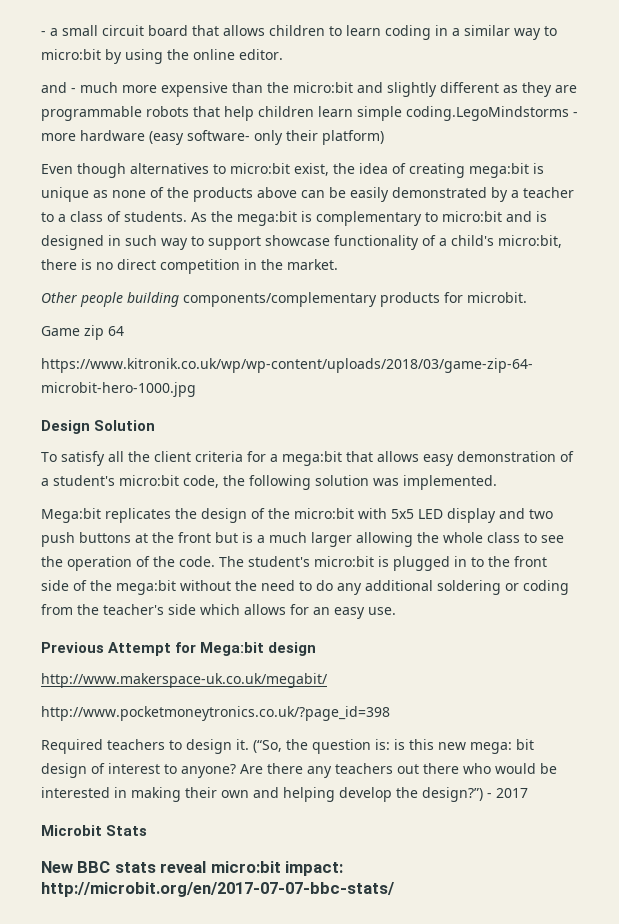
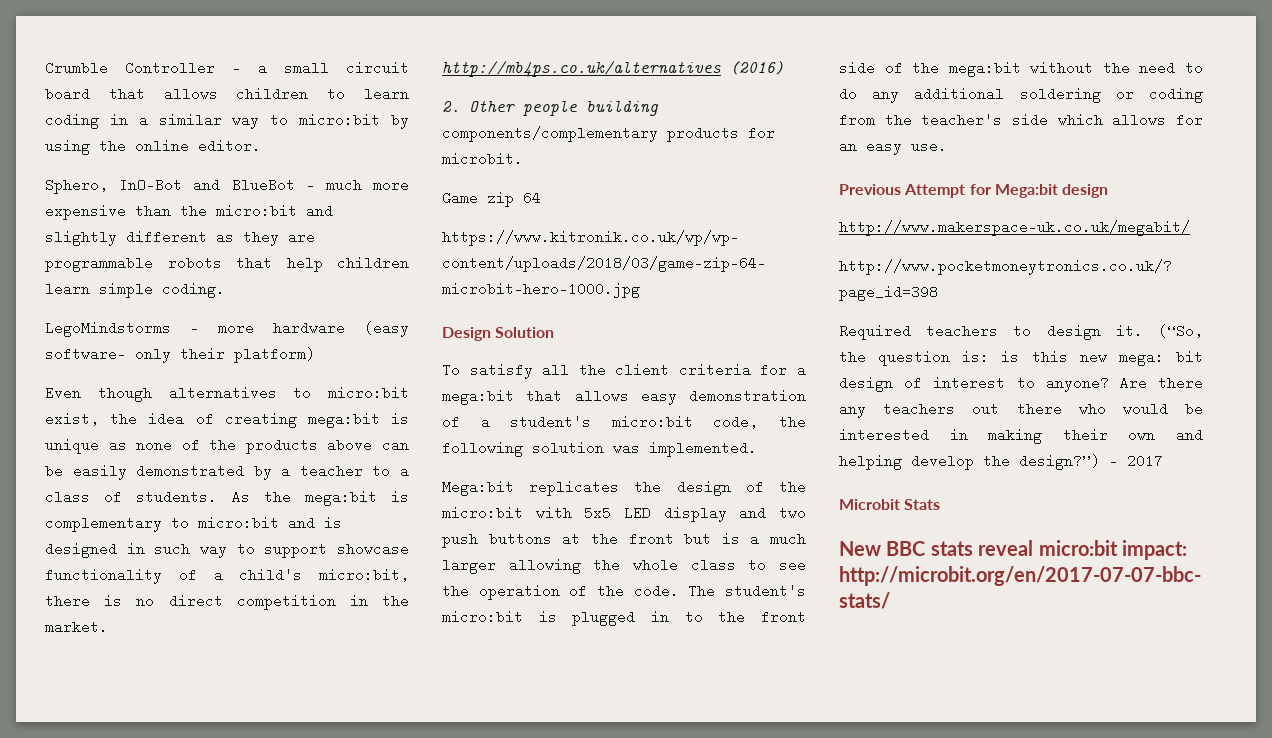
- - a small circuit board that allows children to learn coding in a similar way to micro:bit by using the online editor.
+ Crumble Controller - a small circuit board that allows children to learn coding in a similar way to micro:bit by using the online editor.
- and - much more expensive than the micro:bit and slightly different as they are programmable robots that help children learn simple coding.LegoMindstorms - more hardware (easy software- only their platform)
+ Sphero, InO-Bot and BlueBot - much more expensive than the micro:bit and slightly different as they are programmable robots that help children learn simple coding.
+ LegoMindstorms - more hardware (easy software- only their platform)
- Other people building components/complementary products for microbit.
+ http://mb4ps.co.uk/alternatives (2016)
+ 2. Other people building components/complementary products for microbit.

